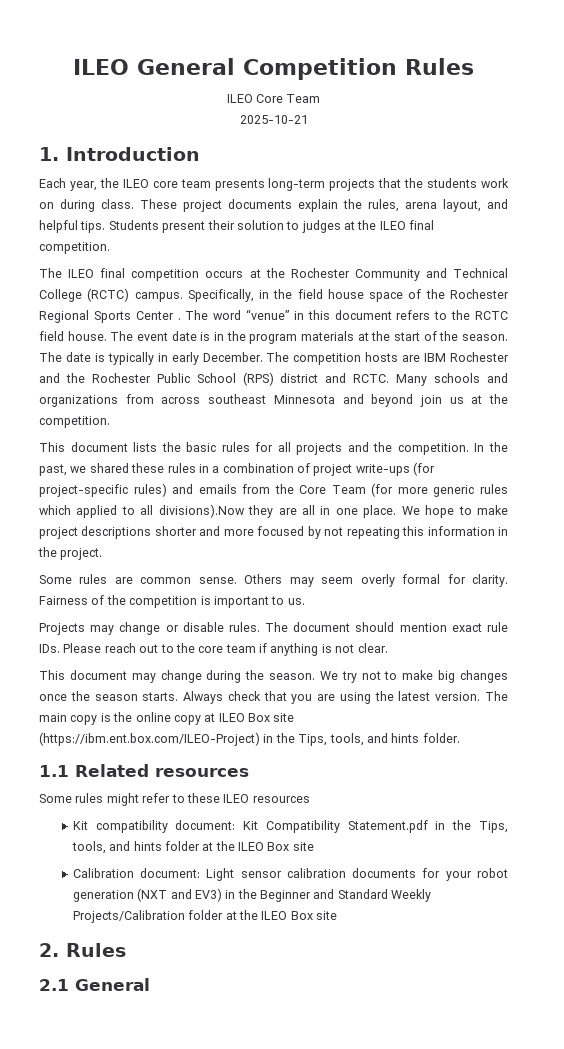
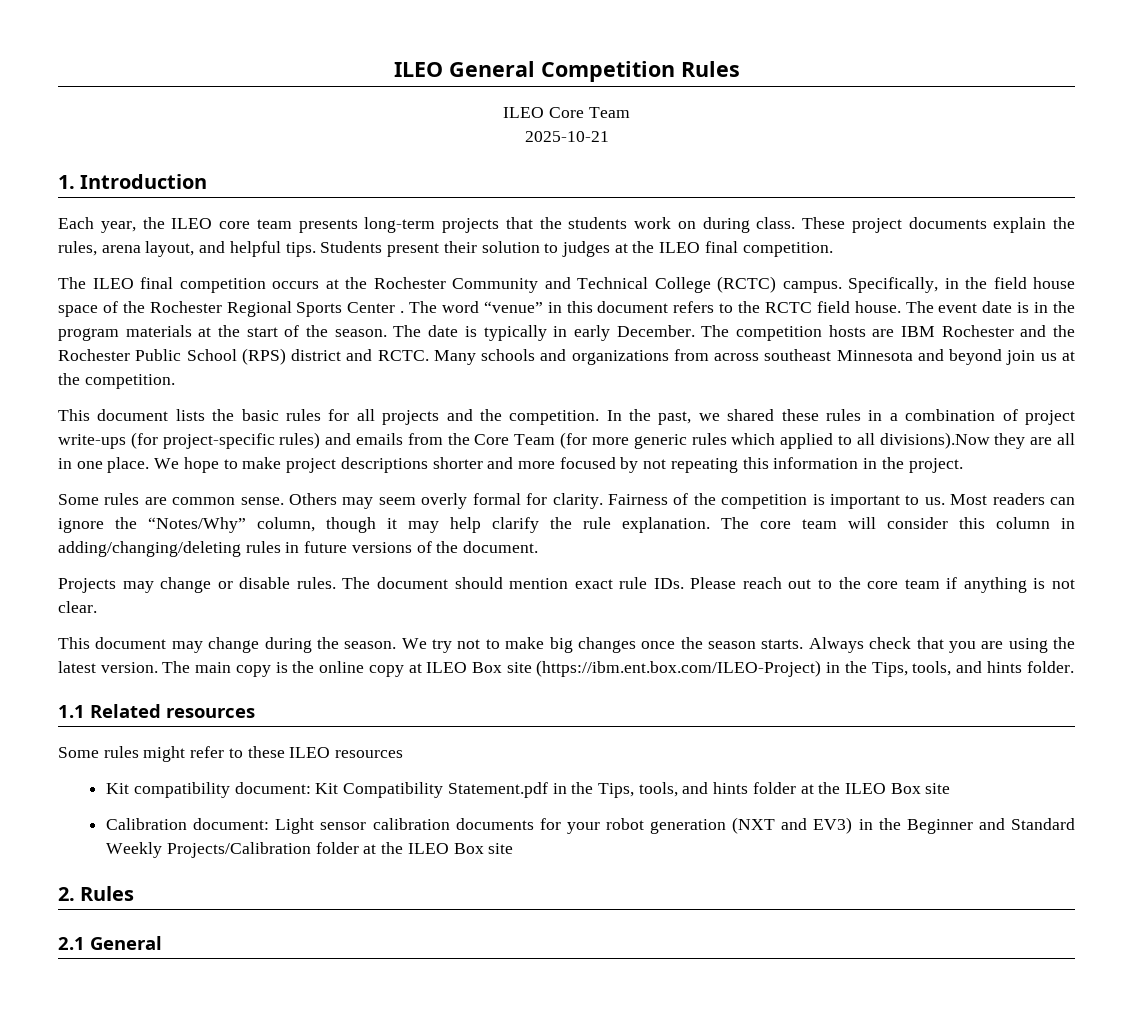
+ Most readers can ignore the “Notes/Why” column, though it may help clarify the rule explanation. The core team will consider this column in adding/changing/deleting rules in future versions of the document.

